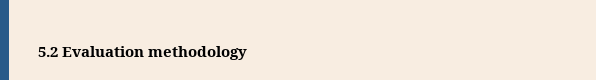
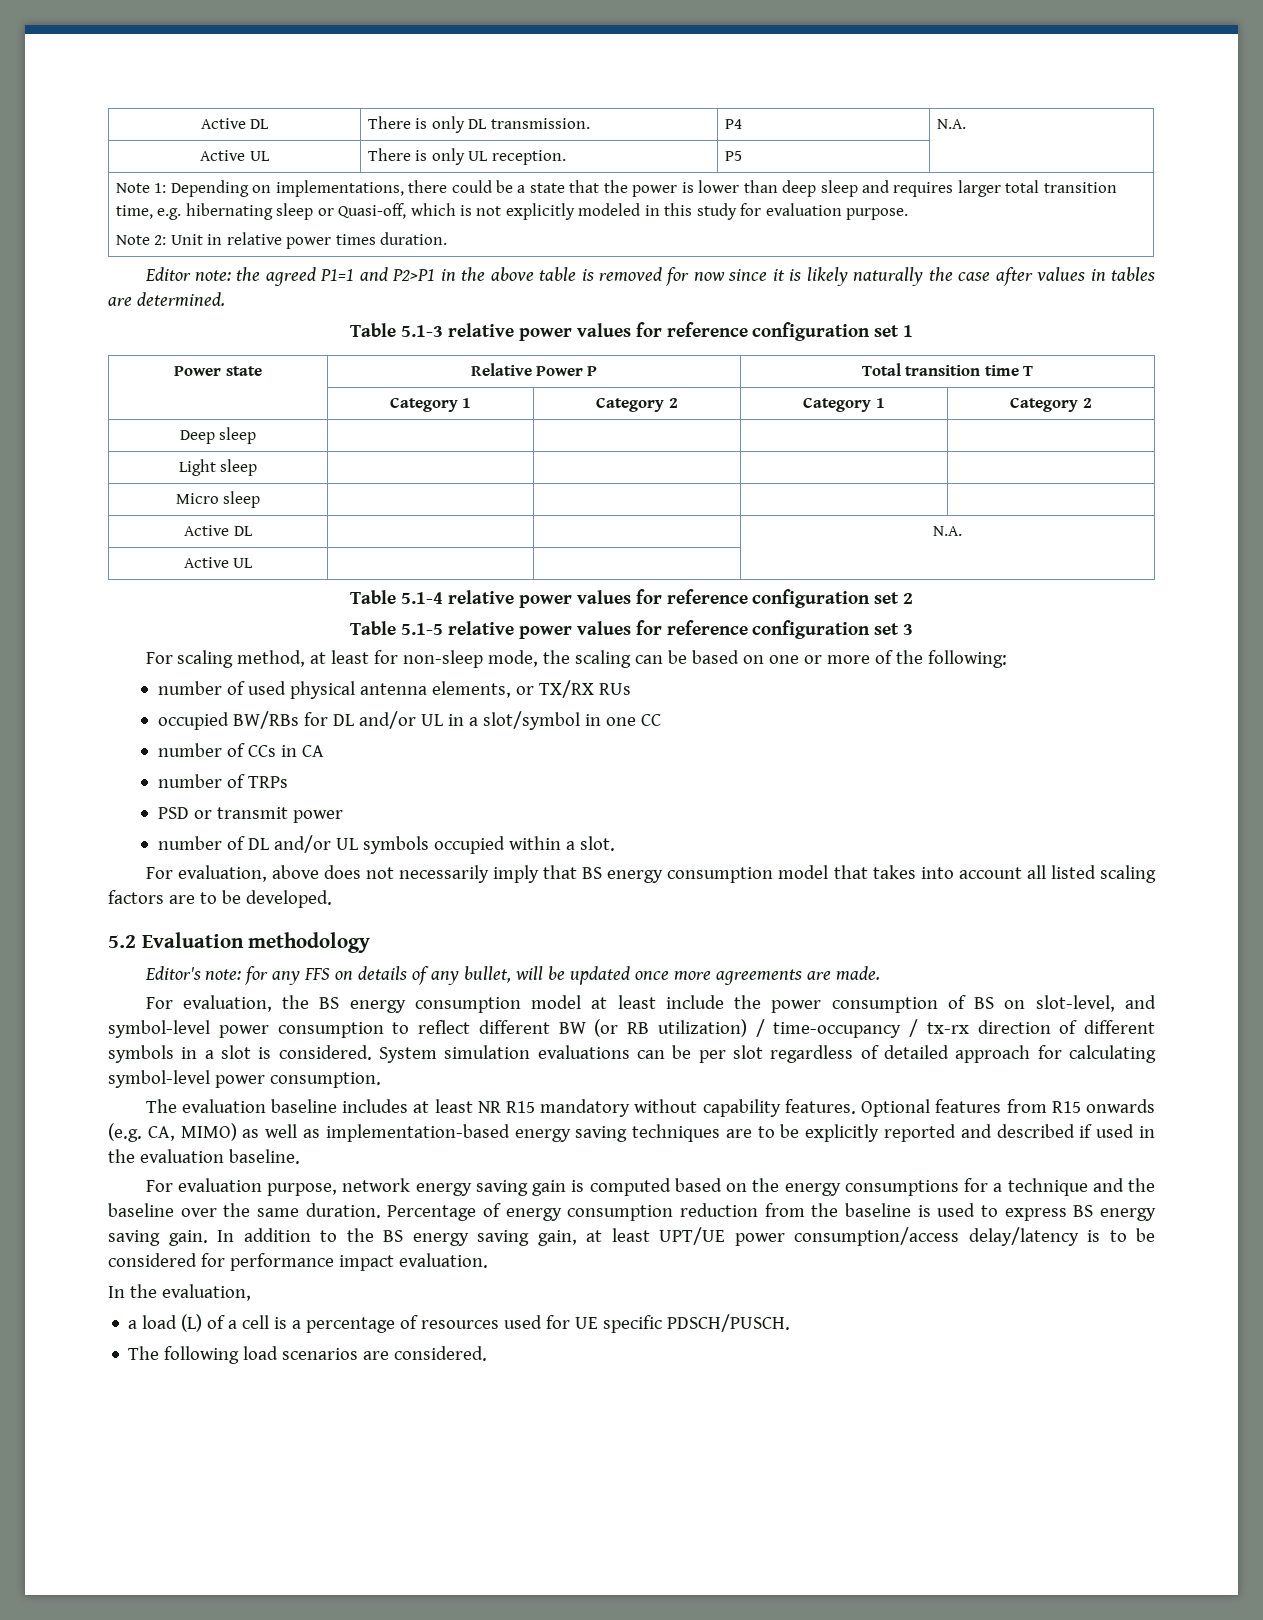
+ Active DL | There is only DL transmission. | P4 | N.A.
+ Active UL | There is only UL reception. | P5 |
+ Note 1: Depending on implementations, there could be a state that the power is lower than deep sleep and requires larger total transition time, e.g. hibernating sleep or Quasi-off, which is not explicitly modeled in this study for evaluation purpose.
+ Note 2: Unit in relative power times duration.
+ Editor note: the agreed P1=1 and P2>P1 in the above table is removed for now since it is likely naturally the case after values in tables are determined.
+ Table 5.1-3 relative power values for reference configuration set 1
+ Power state | Relative Power P | Total transition time T
+ | Category 1 | Category 2 | Category 1 | Category 2
+ Deep sleep | | | |
+ Light sleep | | | |
+ Micro sleep | | | |
+ Active DL | | | N.A.
+ Active UL | | |
+ Table 5.1-4 relative power values for reference configuration set 2
+ Table 5.1-5 relative power values for reference configuration set 3
+ For scaling method, at least for non-sleep mode, the scaling can be based on one or more of the following:
+ number of used physical antenna elements, or TX/RX RUs
+ occupied BW/RBs for DL and/or UL in a slot/symbol in one CC
+ number of CCs in CA
+ number of TRPs
+ PSD or transmit power
+ number of DL and/or UL symbols occupied within a slot.
+ For evaluation, above does not necessarily imply that BS energy consumption model that takes into account all listed scaling factors are to be developed.
  5.2 Evaluation methodology
+ Editor's note: for any FFS on details of any bullet, will be updated once more agreements are made.
+ For evaluation, the BS energy consumption model at least include the power consumption of BS on slot-level, and symbol-level power consumption to reflect different BW (or RB utilization) / time-occupancy / tx-rx direction of different symbols in a slot is considered. System simulation evaluations can be per slot regardless of detailed approach for calculating symbol-level power consumption.
+ The evaluation baseline includes at least NR R15 mandatory without capability features. Optional features from R15 onwards (e.g. CA, MIMO) as well as implementation-based energy saving techniques are to be explicitly reported and described if used in the evaluation baseline.
+ For evaluation purpose, network energy saving gain is computed based on the energy consumptions for a technique and the baseline over the same duration. Percentage of energy consumption reduction from the baseline is used to express BS energy saving gain. In addition to the BS energy saving gain, at least UPT/UE power consumption/access delay/latency is to be considered for performance impact evaluation.
+ In the evaluation,
+ a load (L) of a cell is a percentage of resources used for UE specific PDSCH/PUSCH.
+ The following load scenarios are considered.

